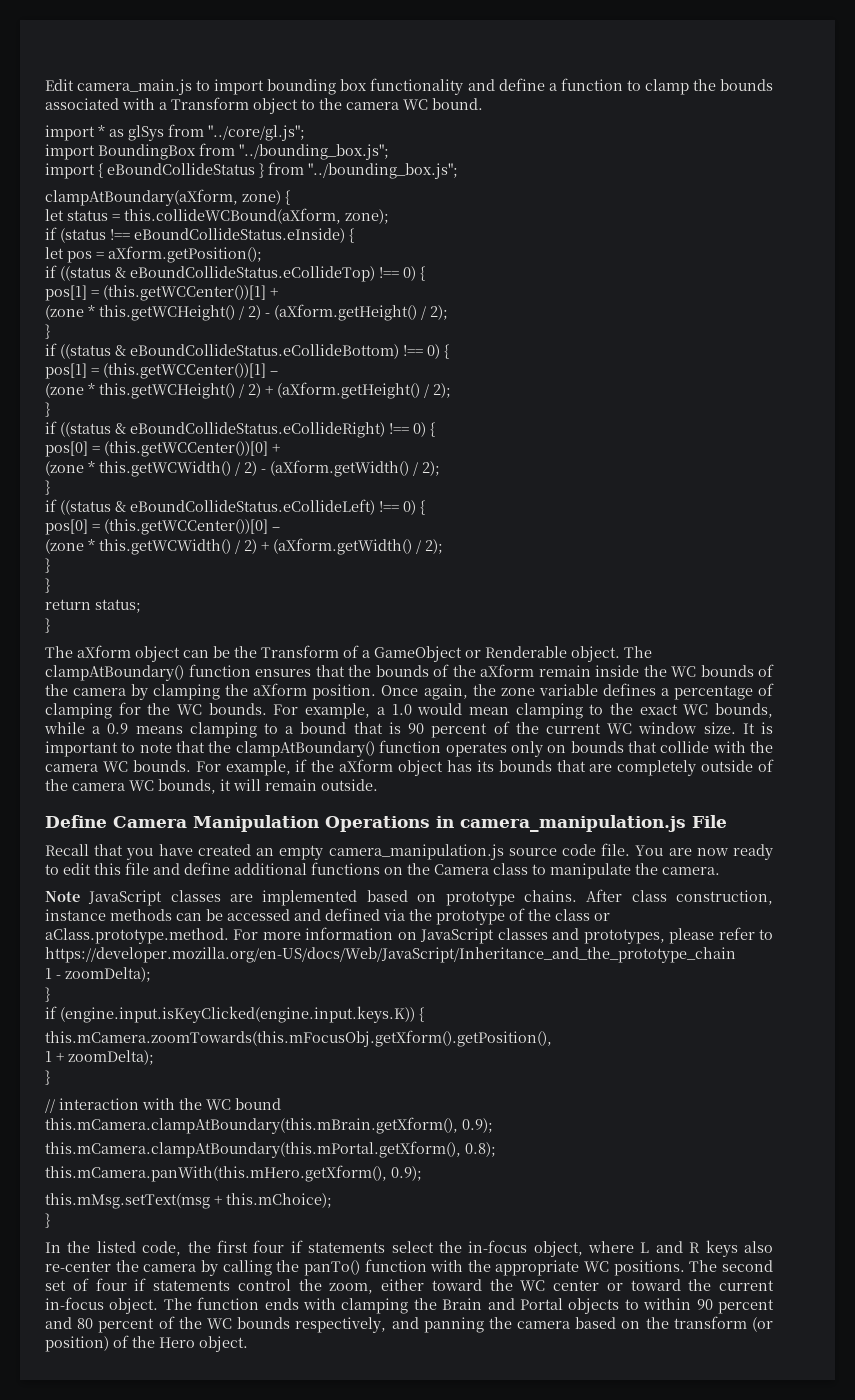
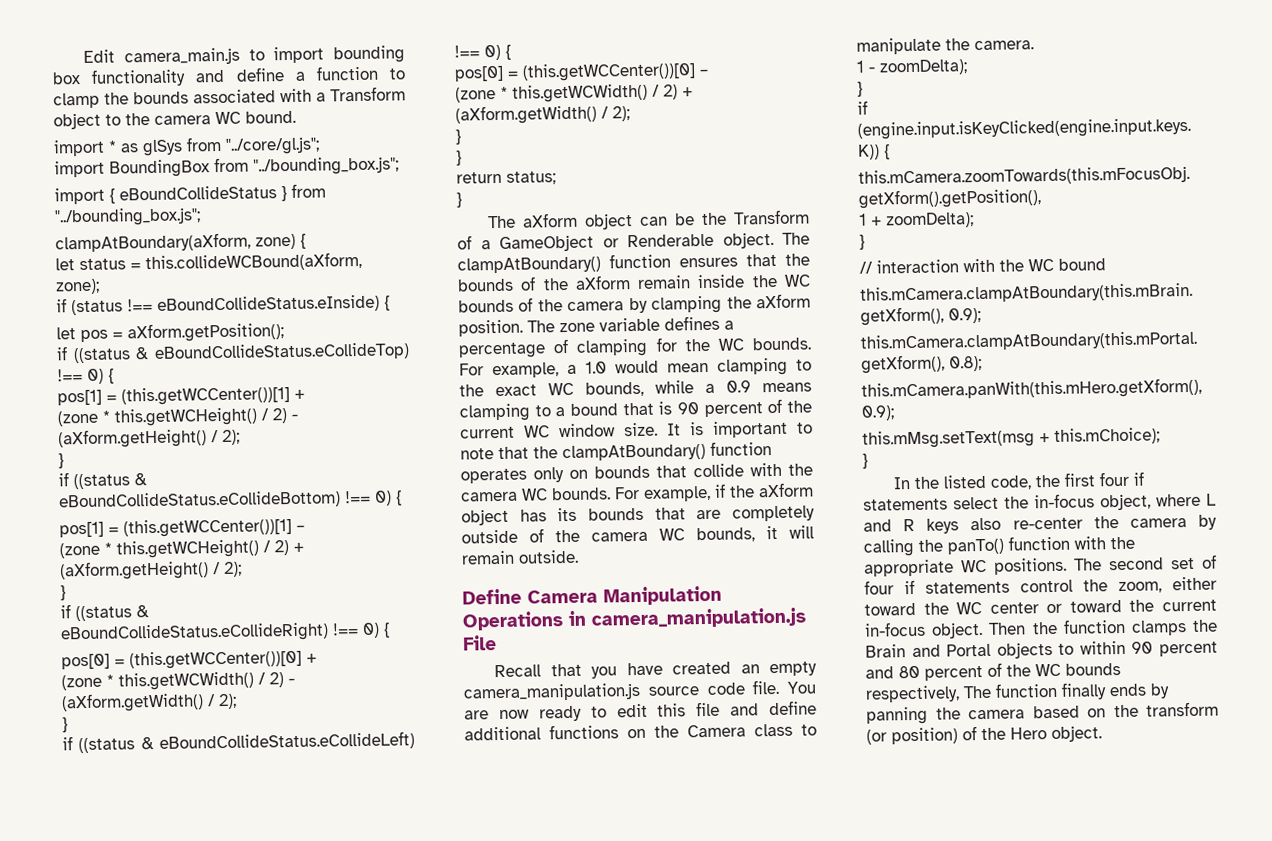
- Once again, the zone variable defines a percentage of clamping for the WC bounds.
+ The zone variable defines a percentage of clamping for the WC bounds.
- Note JavaScript classes are implemented based on prototype chains. After class construction, instance methods can be accessed and defined via the prototype of the class or aClass.prototype.method. For more information on JavaScript classes and prototypes, please refer to https://developer.mozilla.org/en-US/docs/Web/JavaScript/Inheritance_and_the_prototype_chain
- The function ends with clamping the Brain and Portal objects to within 90 percent and 80 percent of the WC bounds respectively, and panning the camera based on the transform (or position) of the Hero object.
+ Then the function clamps the Brain and Portal objects to within 90 percent and 80 percent of the WC bounds respectively, The function finally ends by panning the camera based on the transform (or position) of the Hero object.

